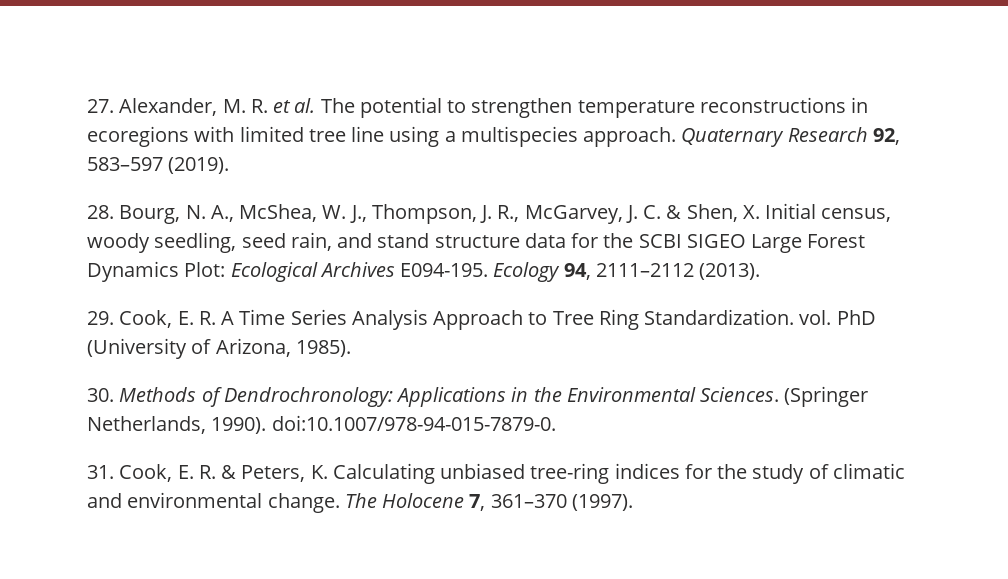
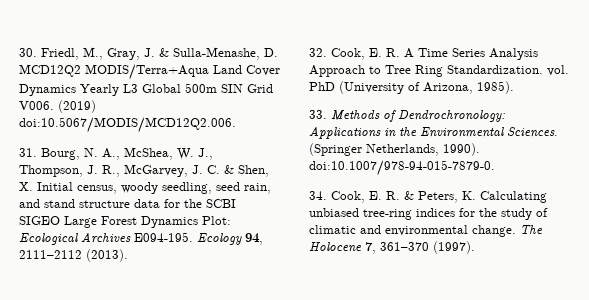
- 27. Alexander, M. R. et al. The potential to strengthen temperature reconstructions in ecoregions with limited tree line using a multispecies approach. Quaternary Research 92, 583–597 (2019).
- 28. Bourg, N. A., McShea, W. J., Thompson, J. R., McGarvey, J. C. & Shen, X. Initial census, woody seedling, seed rain, and stand structure data for the SCBI SIGEO Large Forest Dynamics Plot: Ecological Archives E094-195.
+ 30. Friedl, M., Gray, J. & Sulla-Menashe, D. MCD12Q2 MODIS/Terra+Aqua Land Cover Dynamics Yearly L3 Global 500m SIN Grid V006. (2019) doi:10.5067/MODIS/MCD12Q2.006.
+ 31. Bourg, N. A., McShea, W. J., Thompson, J. R., McGarvey, J. C. & Shen, X. Initial census, woody seedling, seed rain, and stand structure data for the SCBI SIGEO Large Forest Dynamics Plot: Ecological Archives E094-195.
- 29. Cook, E. R. A Time Series Analysis Approach to Tree Ring Standardization. vol. PhD (University of Arizona, 1985).
+ 32. Cook, E. R. A Time Series Analysis Approach to Tree Ring Standardization. vol. PhD (University of Arizona, 1985).
- 30. Methods of Dendrochronology: Applications in the Environmental Sciences.
+ 33. Methods of Dendrochronology: Applications in the Environmental Sciences.
- 31. Cook, E. R. & Peters, K. Calculating unbiased tree-ring indices for the study of climatic and environmental change.
+ 34. Cook, E. R. & Peters, K. Calculating unbiased tree-ring indices for the study of climatic and environmental change.

